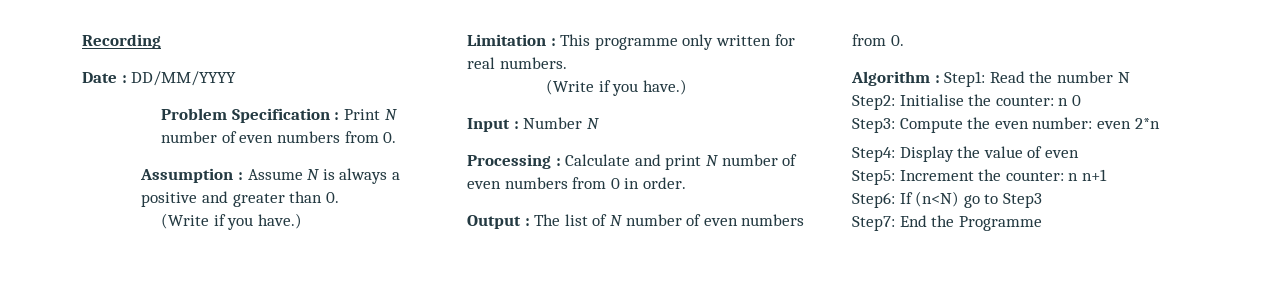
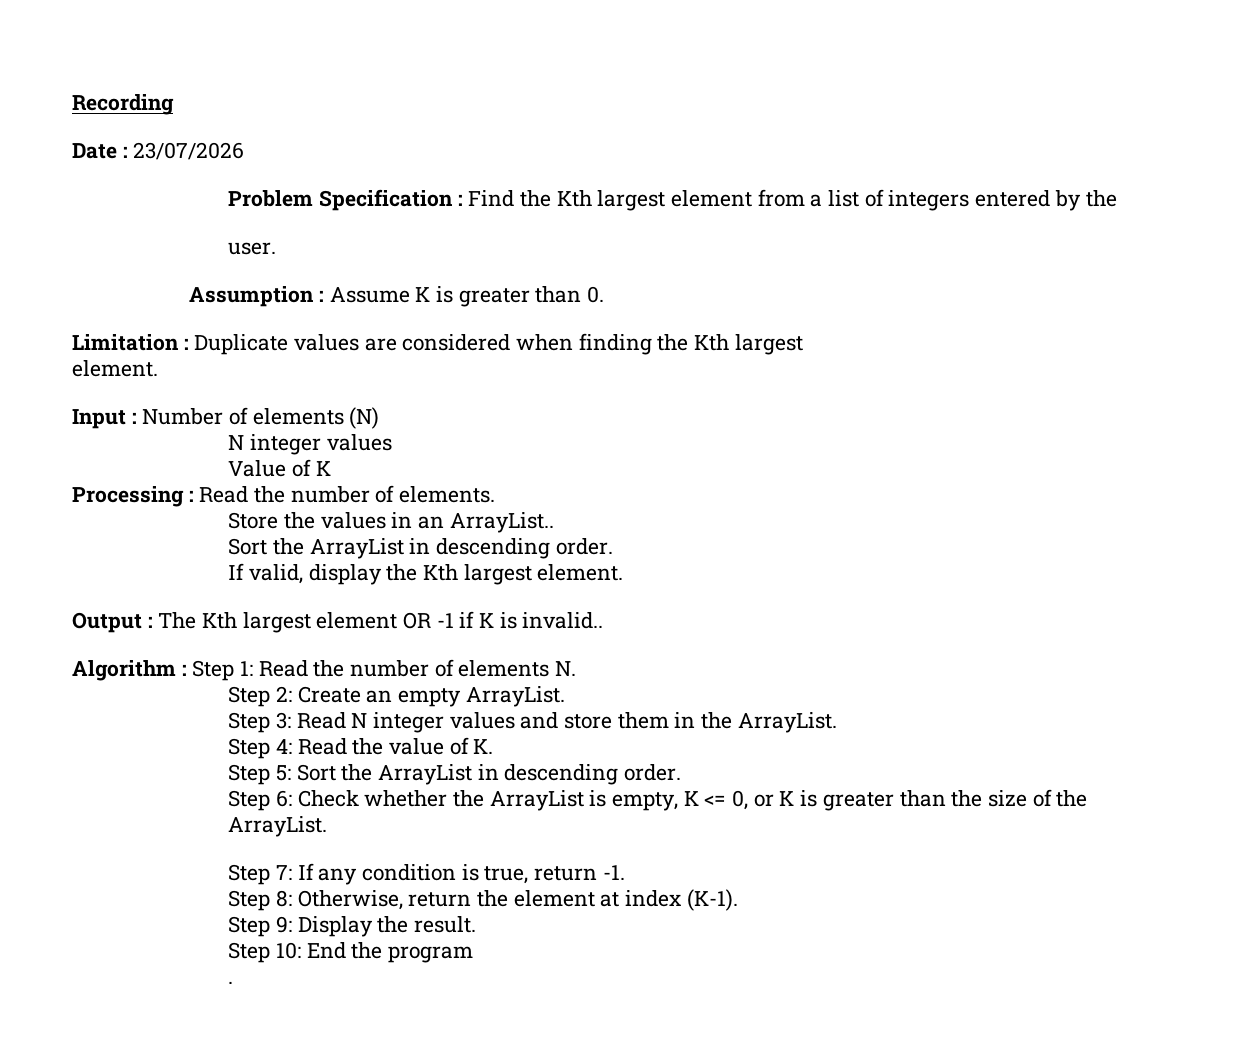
- Date : DD/MM/YYYY
+ Date : 23/07/2026
- Problem Specification : Print N number of even numbers from 0.
- Assumption : Assume N is always a positive and greater than 0.
- (Write if you have.)
- Limitation : This programme only written for real numbers.
- (Write if you have.)
- Input : Number N
- Processing : Calculate and print N number of even numbers from 0 in order.
- Output : The list of N number of even numbers from 0.
+ Problem Specification : Find the Kth largest element from a list of integers entered by the
+ user.
+ Assumption : Assume K is greater than 0.
+ Limitation : Duplicate values are considered when finding the Kth largest
+ element.
+ Input : Number of elements (N)
+ N integer values
+ Value of K
+ Processing : Read the number of elements.
+ Store the values in an ArrayList..
+ Sort the ArrayList in descending order.
+ If valid, display the Kth largest element.
+ Output : The Kth largest element OR -1 if K is invalid..
- Algorithm : Step1: Read the number N
- Step2: Initialise the counter: n 0
- Step3: Compute the even number: even 2*n
- Step4: Display the value of even
- Step5: Increment the counter: n n+1
- Step6: If (n<N) go to Step3
- Step7: End the Programme
+ Algorithm : Step 1: Read the number of elements N.
+ Step 2: Create an empty ArrayList.
+ Step 3: Read N integer values and store them in the ArrayList.
+ Step 4: Read the value of K.
+ Step 5: Sort the ArrayList in descending order.
+ Step 6: Check whether the ArrayList is empty, K <= 0, or K is greater than the size of the ArrayList.
+ Step 7: If any condition is true, return -1.
+ Step 8: Otherwise, return the element at index (K-1).
+ Step 9: Display the result.
+ Step 10: End the program
+ .

